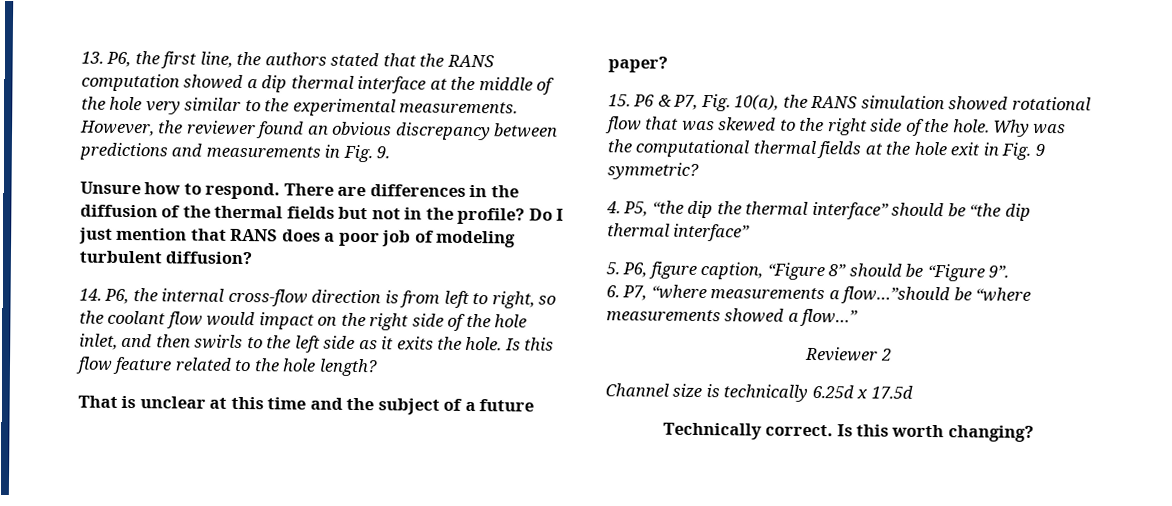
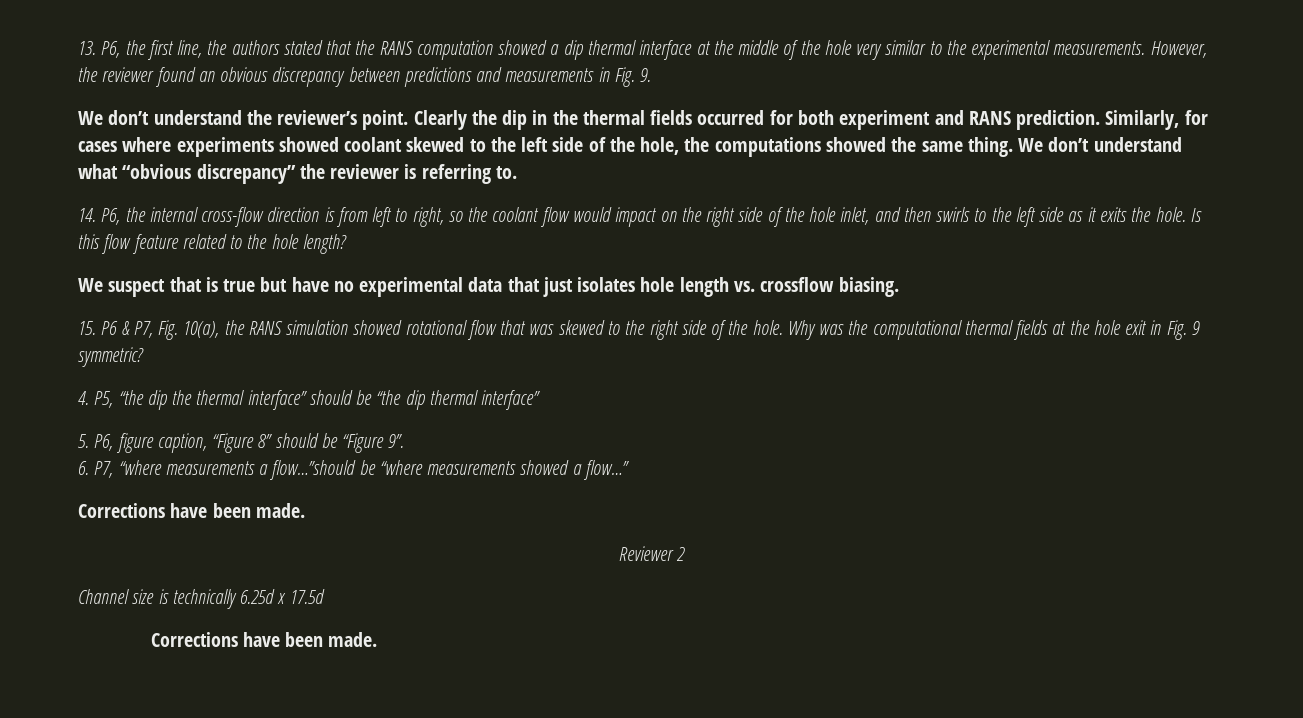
- Unsure how to respond. There are differences in the diffusion of the thermal fields but not in the profile? Do I just mention that RANS does a poor job of modeling turbulent diffusion?
+ We don’t understand the reviewer’s point. Clearly the dip in the thermal fields occurred for both experiment and RANS prediction. Similarly, for cases where experiments showed coolant skewed to the left side of the hole, the computations showed the same thing. We don’t understand what “obvious discrepancy” the reviewer is referring to.
- That is unclear at this time and the subject of a future paper?
+ We suspect that is true but have no experimental data that just isolates hole length vs. crossflow biasing.
  6. P7, “where measurements a flow…”should be “where measurements showed a flow…”
+ Corrections have been made.
  Channel size is technically 6.25d x 17.5d
- Technically correct. Is this worth changing?
+ Corrections have been made.

